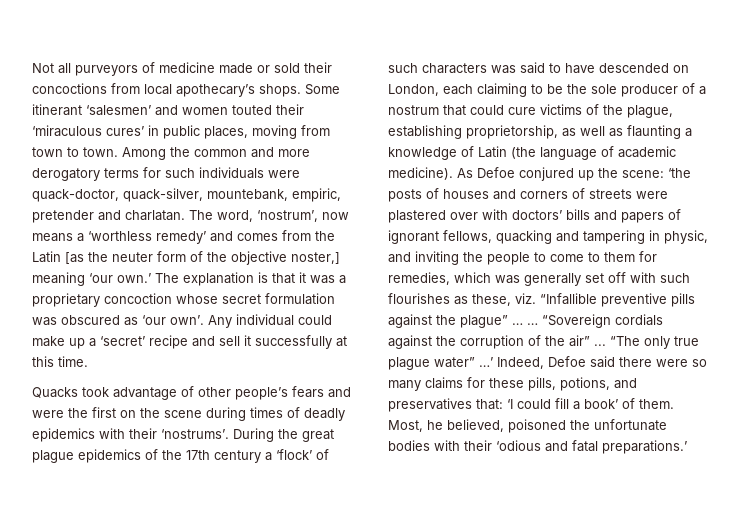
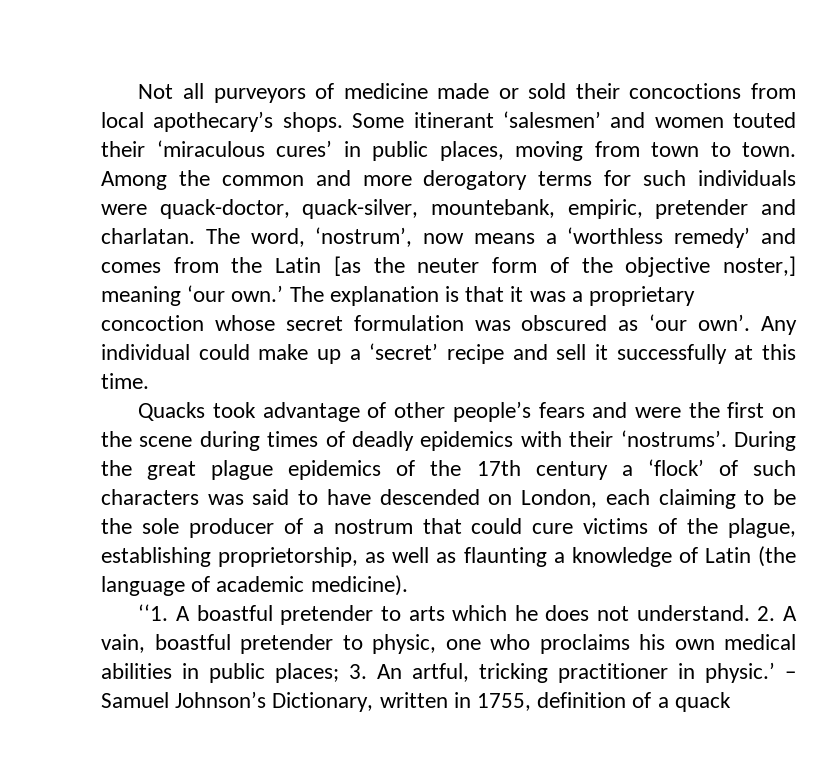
- During the great plague epidemics of the 17th century a ‘flock’ of such characters was said to have descended on London, each claiming to be the sole producer of a nostrum that could cure victims of the plague, establishing proprietorship, as well as flaunting a knowledge of Latin (the language of academic medicine). As Defoe conjured up the scene: ‘the posts of houses and corners of streets were plastered over with doctors’ bills and papers of ignorant fellows, quacking and tampering in physic, and inviting the people to come to them for remedies, which was generally set off with such flourishes as these, viz. “Infallible preventive pills against the plague” … … “Sovereign cordials against the corruption of the air” ... “The only true plague water” …’ Indeed, Defoe said there were so many claims for these pills, potions, and preservatives that: ‘I could fill a book’ of them. Most, he believed, poisoned the unfortunate bodies with their ‘odious and fatal preparations.’
+ During the great plague epidemics of the 17th century a ‘flock’ of such characters was said to have descended on London, each claiming to be the sole producer of a nostrum that could cure victims of the plague, establishing proprietorship, as well as flaunting a knowledge of Latin (the language of academic medicine).
+ ‘‘1. A boastful pretender to arts which he does not understand. 2. A vain, boastful pretender to physic, one who proclaims his own medical abilities in public places; 3. An artful, tricking practitioner in physic.’ – Samuel Johnson’s Dictionary, written in 1755, definition of a quack

